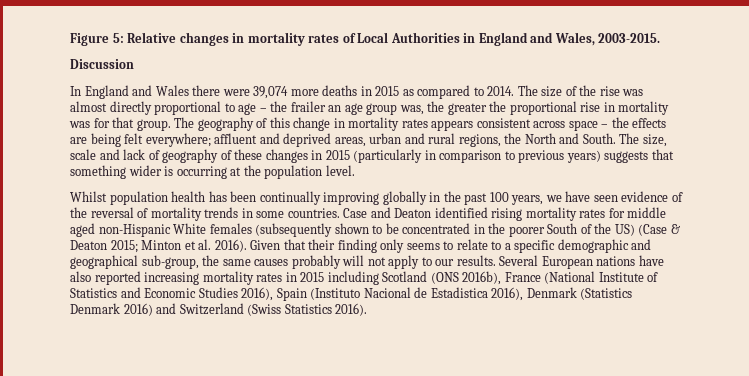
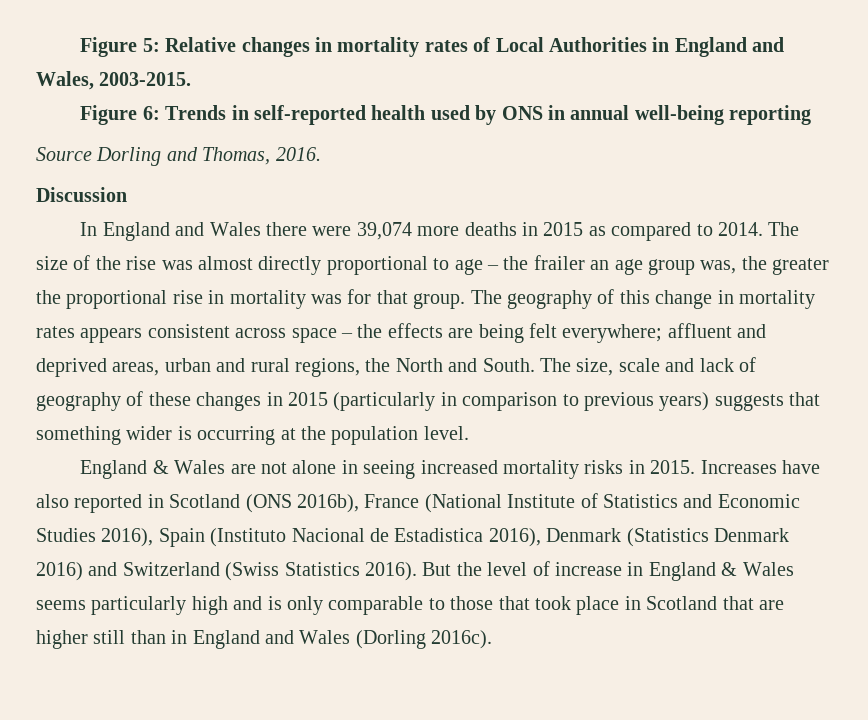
+ Figure 6: Trends in self-reported health used by ONS in annual well-being reporting
+ Source Dorling and Thomas, 2016.
- Whilst population health has been continually improving globally in the past 100 years, we have seen evidence of the reversal of mortality trends in some countries. Case and Deaton identified rising mortality rates for middle aged non-Hispanic White females (subsequently shown to be concentrated in the poorer South of the US) (Case & Deaton 2015; Minton et al. 2016). Given that their finding only seems to relate to a specific demographic and geographical sub-group, the same causes probably will not apply to our results. Several European nations have also reported increasing mortality rates in 2015 including Scotland (ONS 2016b), France (National Institute of Statistics and Economic Studies 2016), Spain (Instituto Nacional de Estadistica 2016), Denmark (Statistics Denmark 2016) and Switzerland (Swiss Statistics 2016).
+ England & Wales are not alone in seeing increased mortality risks in 2015. Increases have also reported in Scotland (ONS 2016b), France (National Institute of Statistics and Economic Studies 2016), Spain (Instituto Nacional de Estadistica 2016), Denmark (Statistics Denmark 2016) and Switzerland (Swiss Statistics 2016).
+ But the level of increase in England & Wales seems particularly high and is only comparable to those that took place in Scotland that are higher still than in England and Wales (Dorling 2016c).

